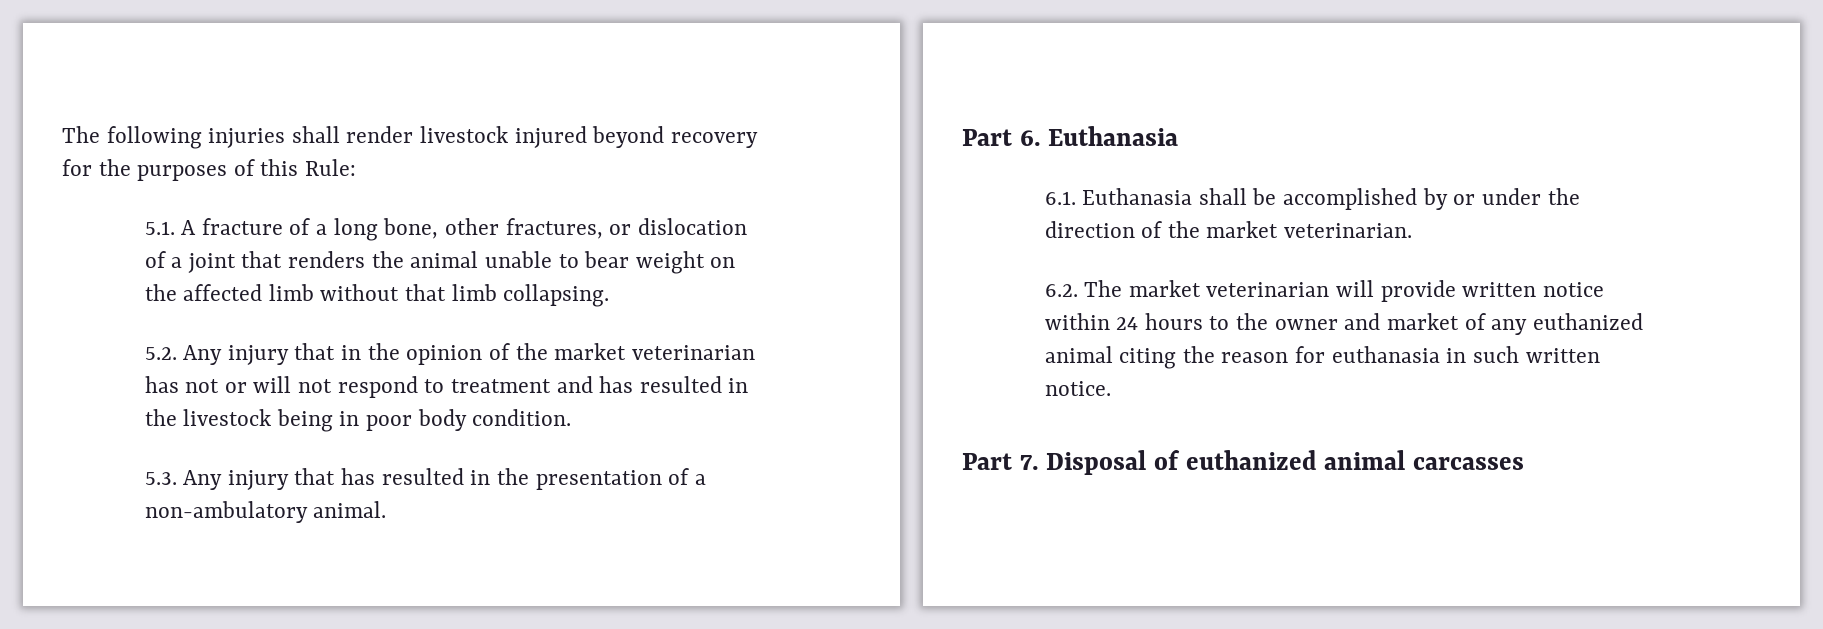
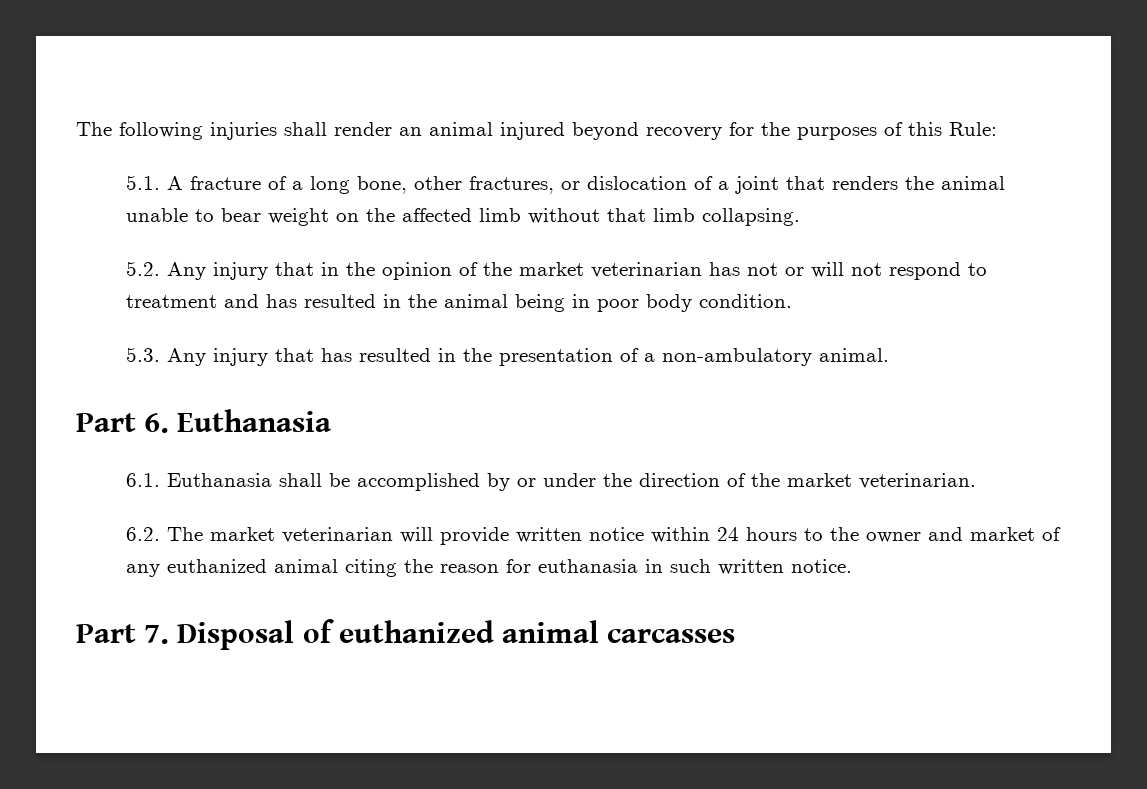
- The following injuries shall render livestock injured beyond recovery for the purposes of this Rule:
+ The following injuries shall render an animal injured beyond recovery for the purposes of this Rule:
- 5.2. Any injury that in the opinion of the market veterinarian has not or will not respond to treatment and has resulted in the livestock being in poor body condition.
+ 5.2. Any injury that in the opinion of the market veterinarian has not or will not respond to treatment and has resulted in the animal being in poor body condition.

